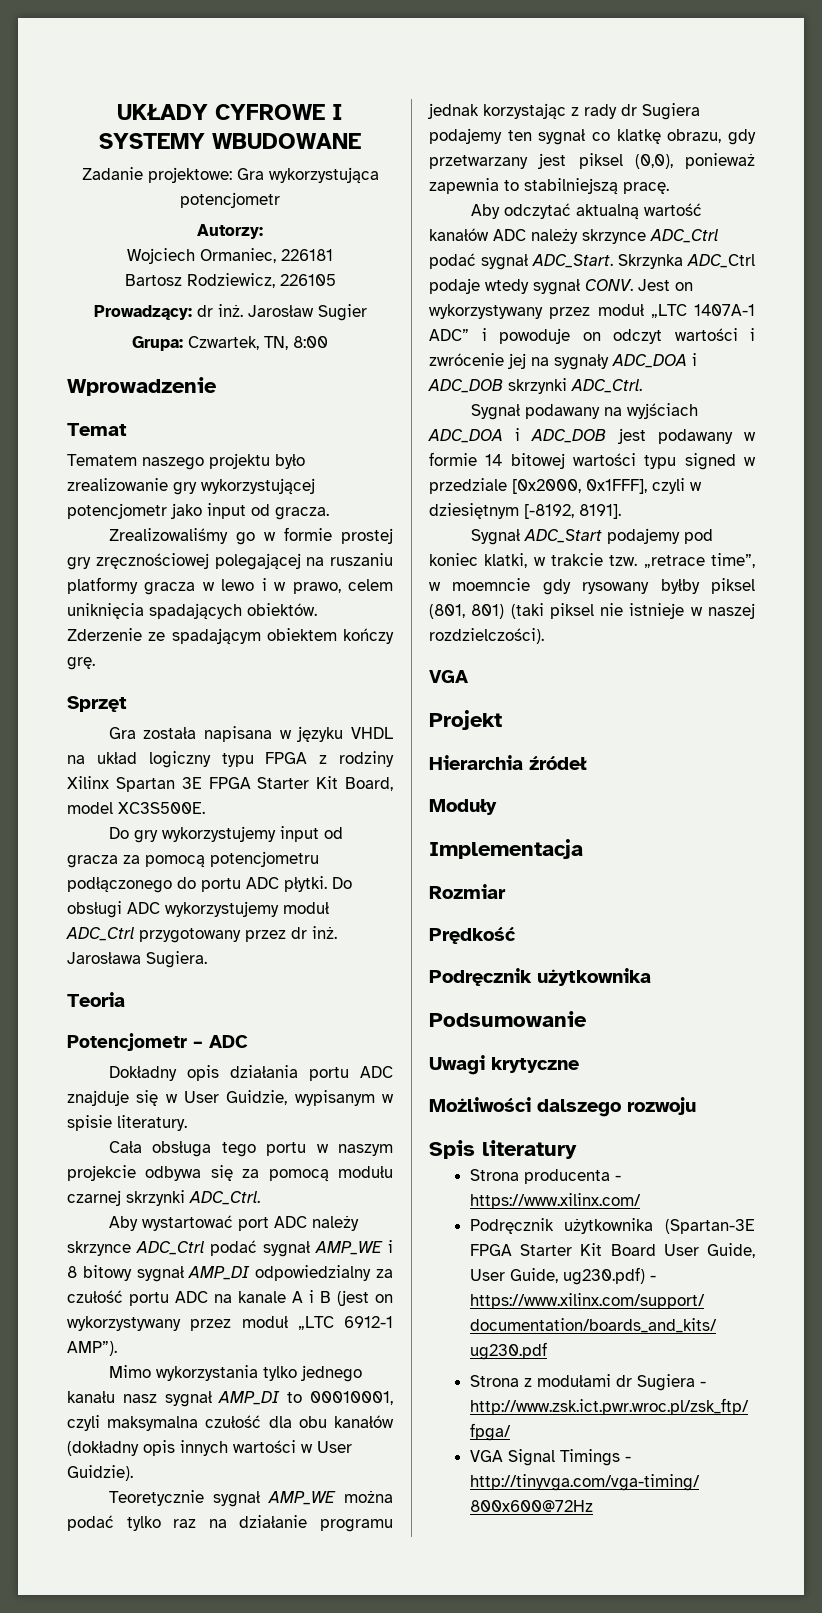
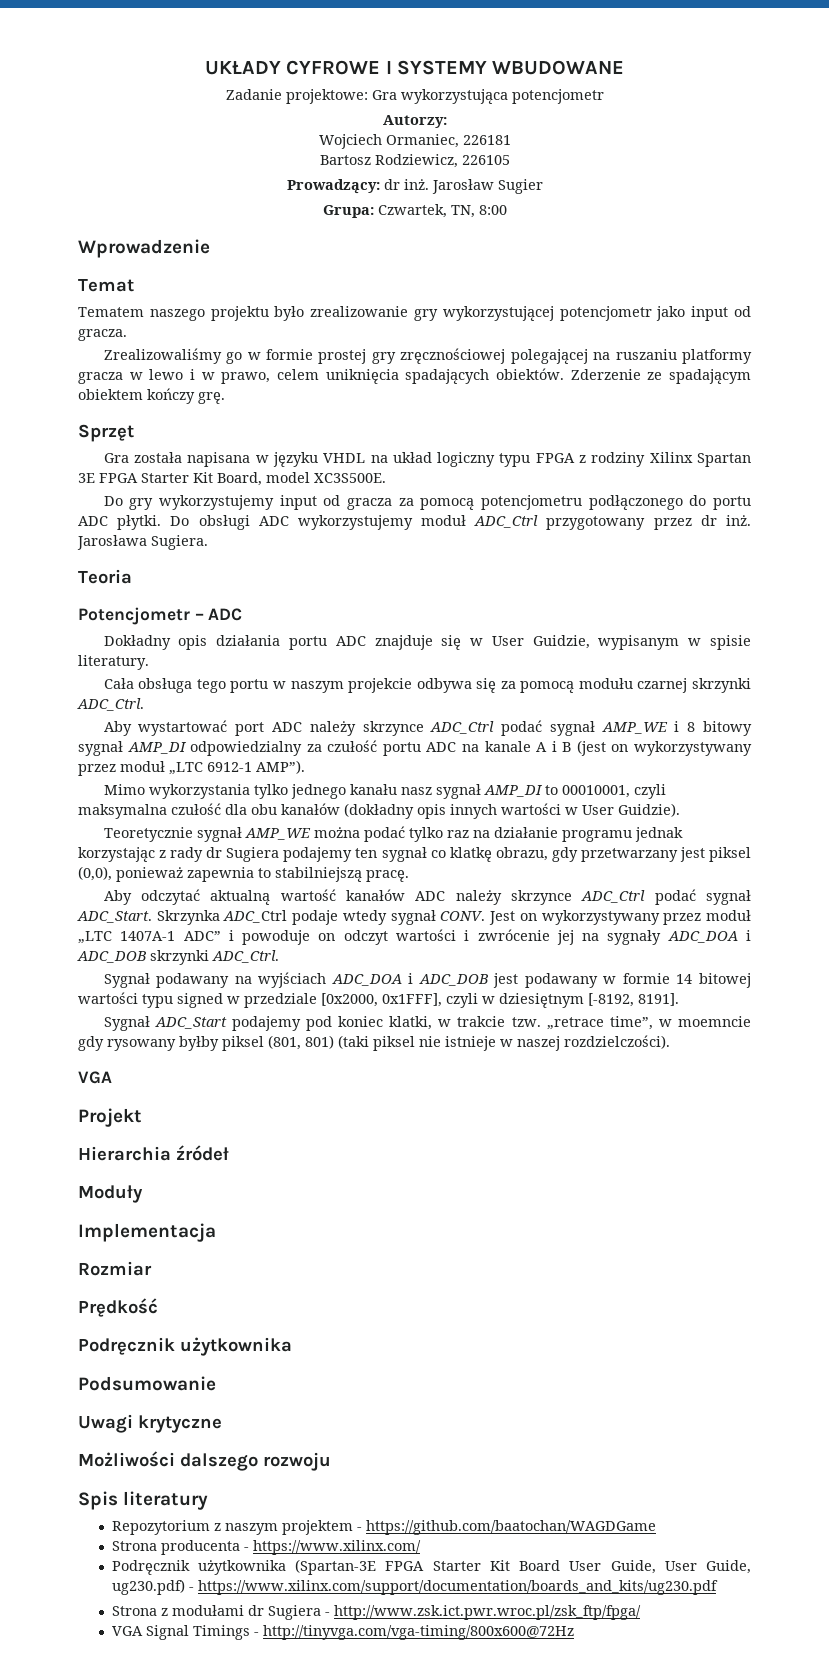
+ Repozytorium z naszym projektem - https://github.com/baatochan/WAGDGame

